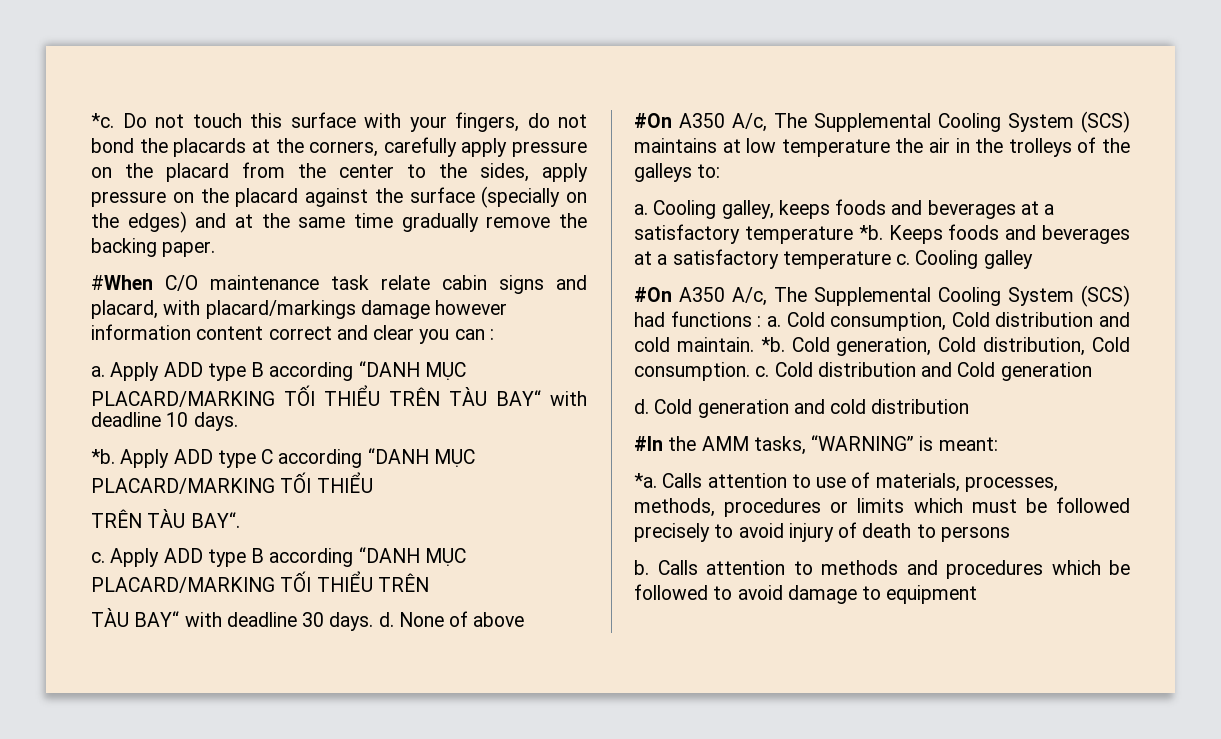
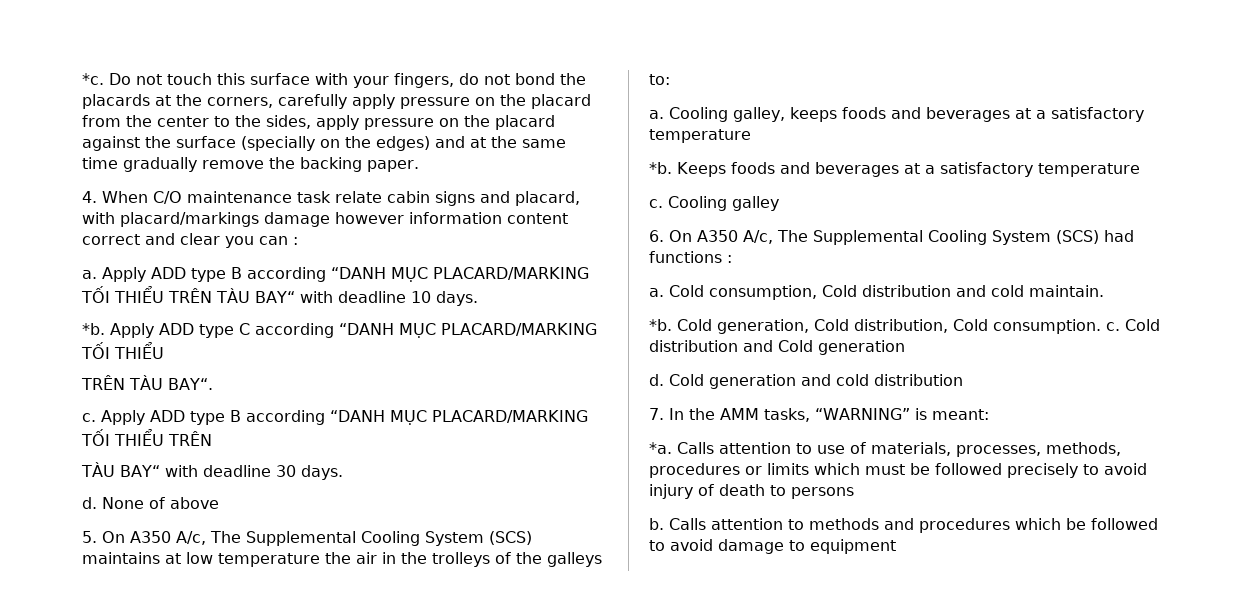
- #When C/O maintenance task relate cabin signs and placard, with placard/markings damage however information content correct and clear you can :
+ 4. When C/O maintenance task relate cabin signs and placard, with placard/markings damage however information content correct and clear you can :
- TÀU BAY“ with deadline 30 days. d.
+ TÀU BAY“ with deadline 30 days.
+ d.
- #On A350 A/c, The Supplemental Cooling System (SCS) maintains at low temperature the air in the trolleys of the galleys to:
+ 5. On A350 A/c, The Supplemental Cooling System (SCS) maintains at low temperature the air in the trolleys of the galleys to:
- Cooling galley, keeps foods and beverages at a satisfactory temperature *b.
+ Cooling galley, keeps foods and beverages at a satisfactory temperature
+ *b.
- Keeps foods and beverages at a satisfactory temperature c.
+ Keeps foods and beverages at a satisfactory temperature
+ c.
- #On A350 A/c, The Supplemental Cooling System (SCS) had functions : a.
+ 6. On A350 A/c, The Supplemental Cooling System (SCS) had functions :
+ a.
- Cold consumption, Cold distribution and cold maintain. *b.
+ Cold consumption, Cold distribution and cold maintain.
+ *b.
- #In the AMM tasks, “WARNING” is meant:
+ 7. In the AMM tasks, “WARNING” is meant:

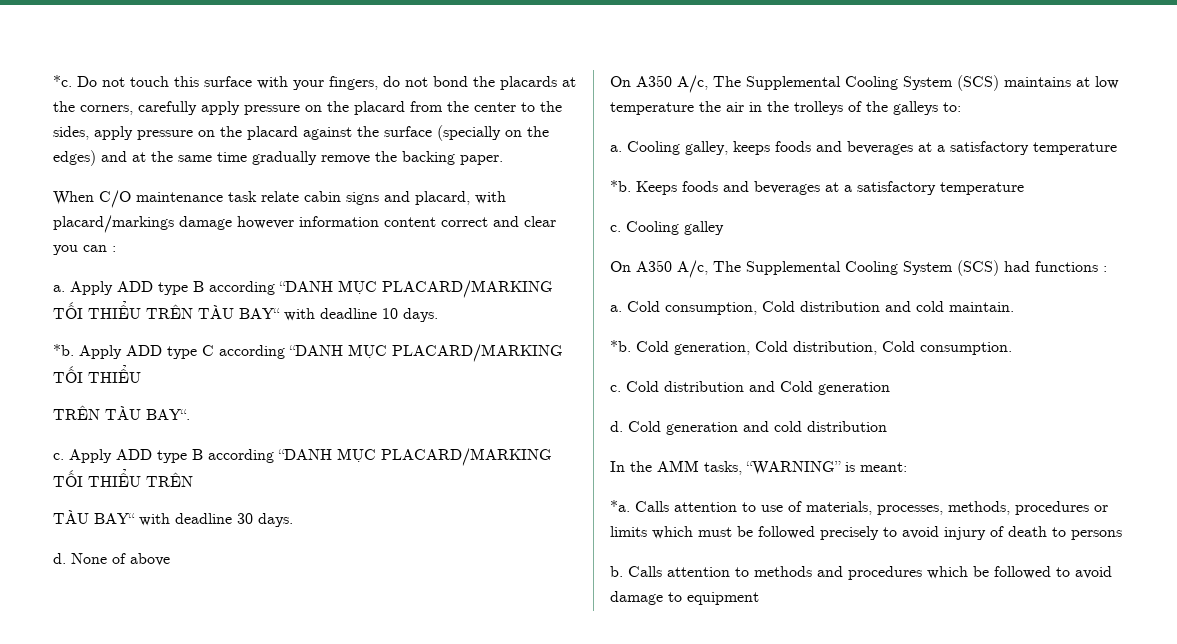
- 4. When C/O maintenance task relate cabin signs and placard, with placard/markings damage however information content correct and clear you can :
+ When C/O maintenance task relate cabin signs and placard, with placard/markings damage however information content correct and clear you can :
- 5. On A350 A/c, The Supplemental Cooling System (SCS) maintains at low temperature the air in the trolleys of the galleys to:
+ On A350 A/c, The Supplemental Cooling System (SCS) maintains at low temperature the air in the trolleys of the galleys to:
- 6. On A350 A/c, The Supplemental Cooling System (SCS) had functions :
+ On A350 A/c, The Supplemental Cooling System (SCS) had functions :
- Cold generation, Cold distribution, Cold consumption. c.
+ Cold generation, Cold distribution, Cold consumption.
+ c.
- 7. In the AMM tasks, “WARNING” is meant:
+ In the AMM tasks, “WARNING” is meant:

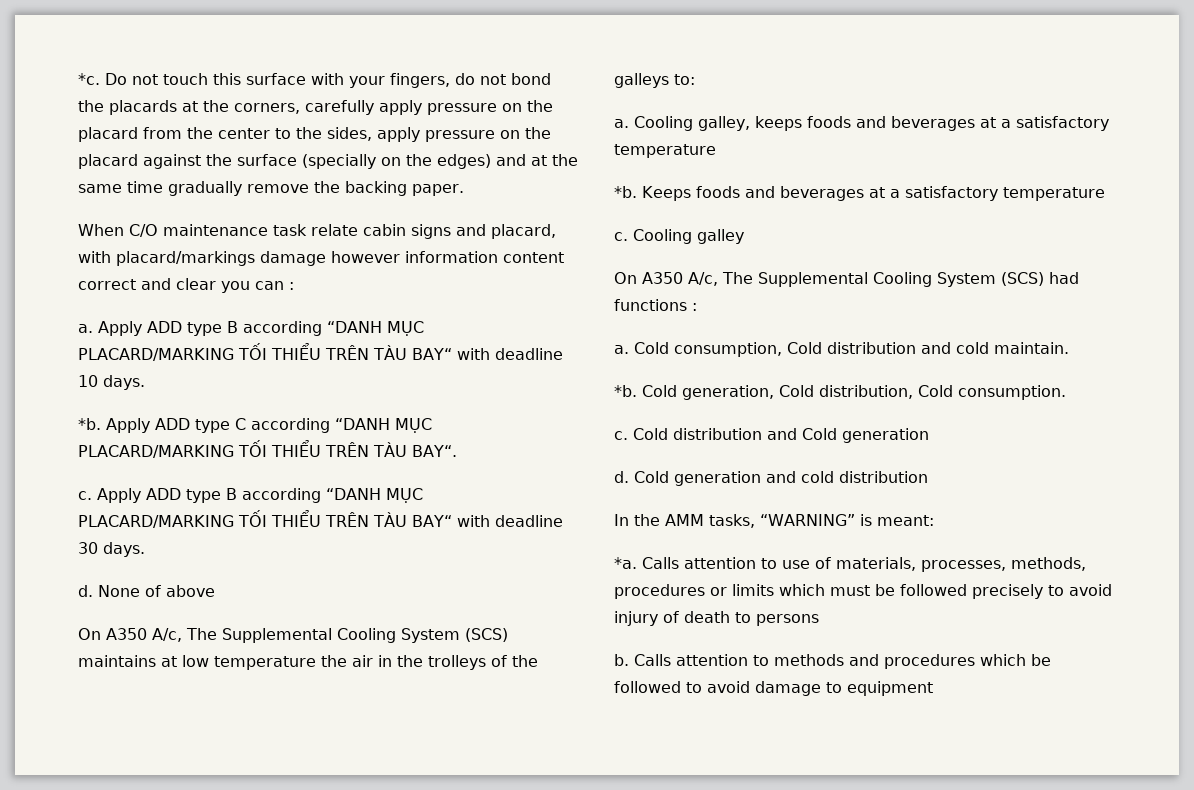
- Apply ADD type C according “DANH MỤC PLACARD/MARKING TỐI THIỂU
- TRÊN TÀU BAY“.
+ Apply ADD type C according “DANH MỤC PLACARD/MARKING TỐI THIỂU TRÊN TÀU BAY“.
- c. Apply ADD type B according “DANH MỤC PLACARD/MARKING TỐI THIỂU TRÊN
- TÀU BAY“ with deadline 30 days.
+ c. Apply ADD type B according “DANH MỤC PLACARD/MARKING TỐI THIỂU TRÊN TÀU BAY“ with deadline 30 days.

